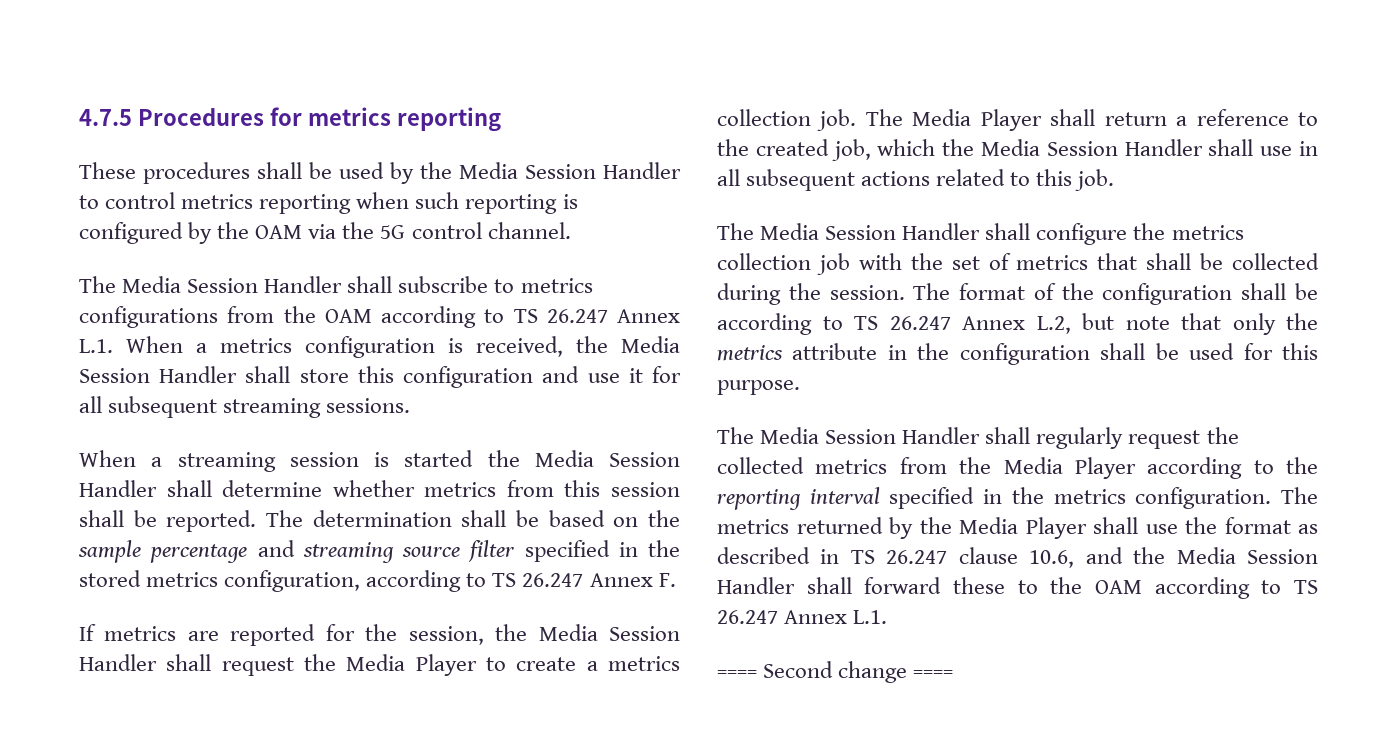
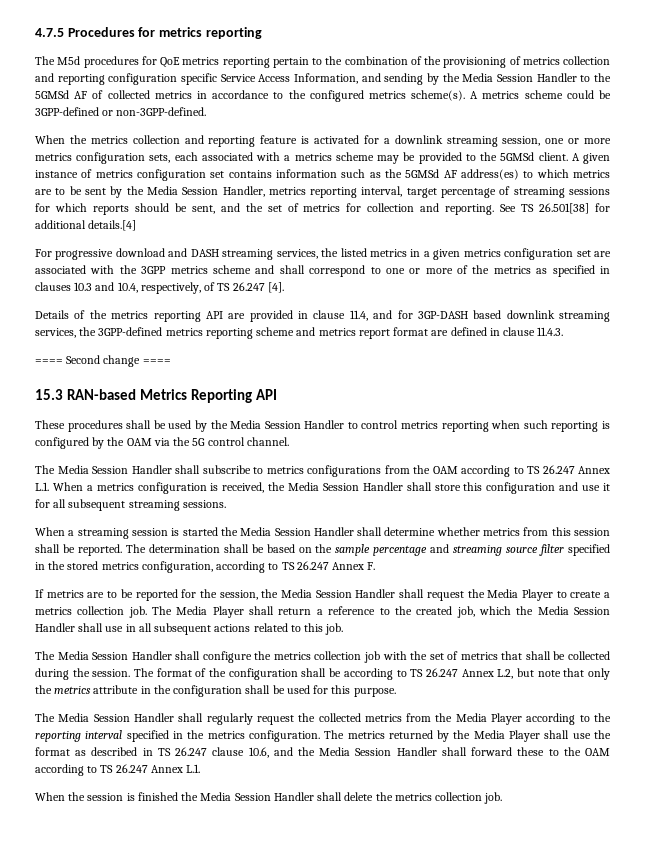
+ The M5d procedures for QoE metrics reporting pertain to the combination of the provisioning of metrics collection and reporting configuration specific Service Access Information, and sending by the Media Session Handler to the 5GMSd AF of collected metrics in accordance to the configured metrics scheme(s). A metrics scheme could be 3GPP-defined or non-3GPP-defined.
+ When the metrics collection and reporting feature is activated for a downlink streaming session, one or more metrics configuration sets, each associated with a metrics scheme may be provided to the 5GMSd client. A given instance of metrics configuration set contains information such as the 5GMSd AF address(es) to which metrics are to be sent by the Media Session Handler, metrics reporting interval, target percentage of streaming sessions for which reports should be sent, and the set of metrics for collection and reporting. See TS 26.501[38] for additional details.[4]
+ For progressive download and DASH streaming services, the listed metrics in a given metrics configuration set are associated with the 3GPP metrics scheme and shall correspond to one or more of the metrics as specified in clauses 10.3 and 10.4, respectively, of TS 26.247 [4].
+ Details of the metrics reporting API are provided in clause 11.4, and for 3GP-DASH based downlink streaming services, the 3GPP-defined metrics reporting scheme and metrics report format are defined in clause 11.4.3.
+ ==== Second change ====
+ 15.3 RAN-based Metrics Reporting API
- If metrics are reported for the session, the Media Session Handler shall request the Media Player to create a metrics collection job.
+ If metrics are to be reported for the session, the Media Session Handler shall request the Media Player to create a metrics collection job.
- ==== Second change ====
+ When the session is finished the Media Session Handler shall delete the metrics collection job.

